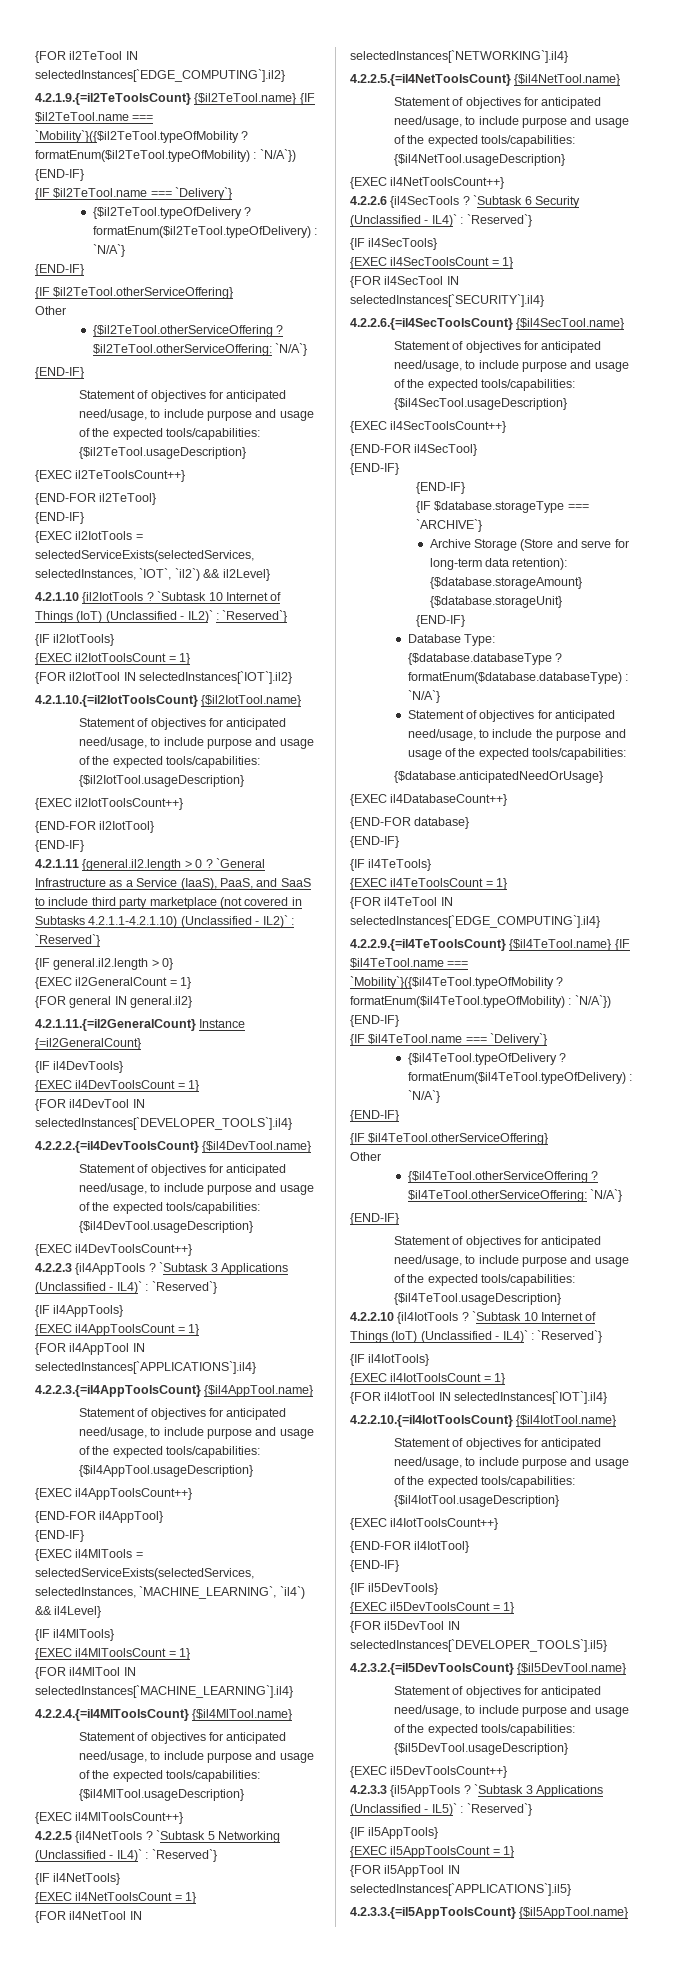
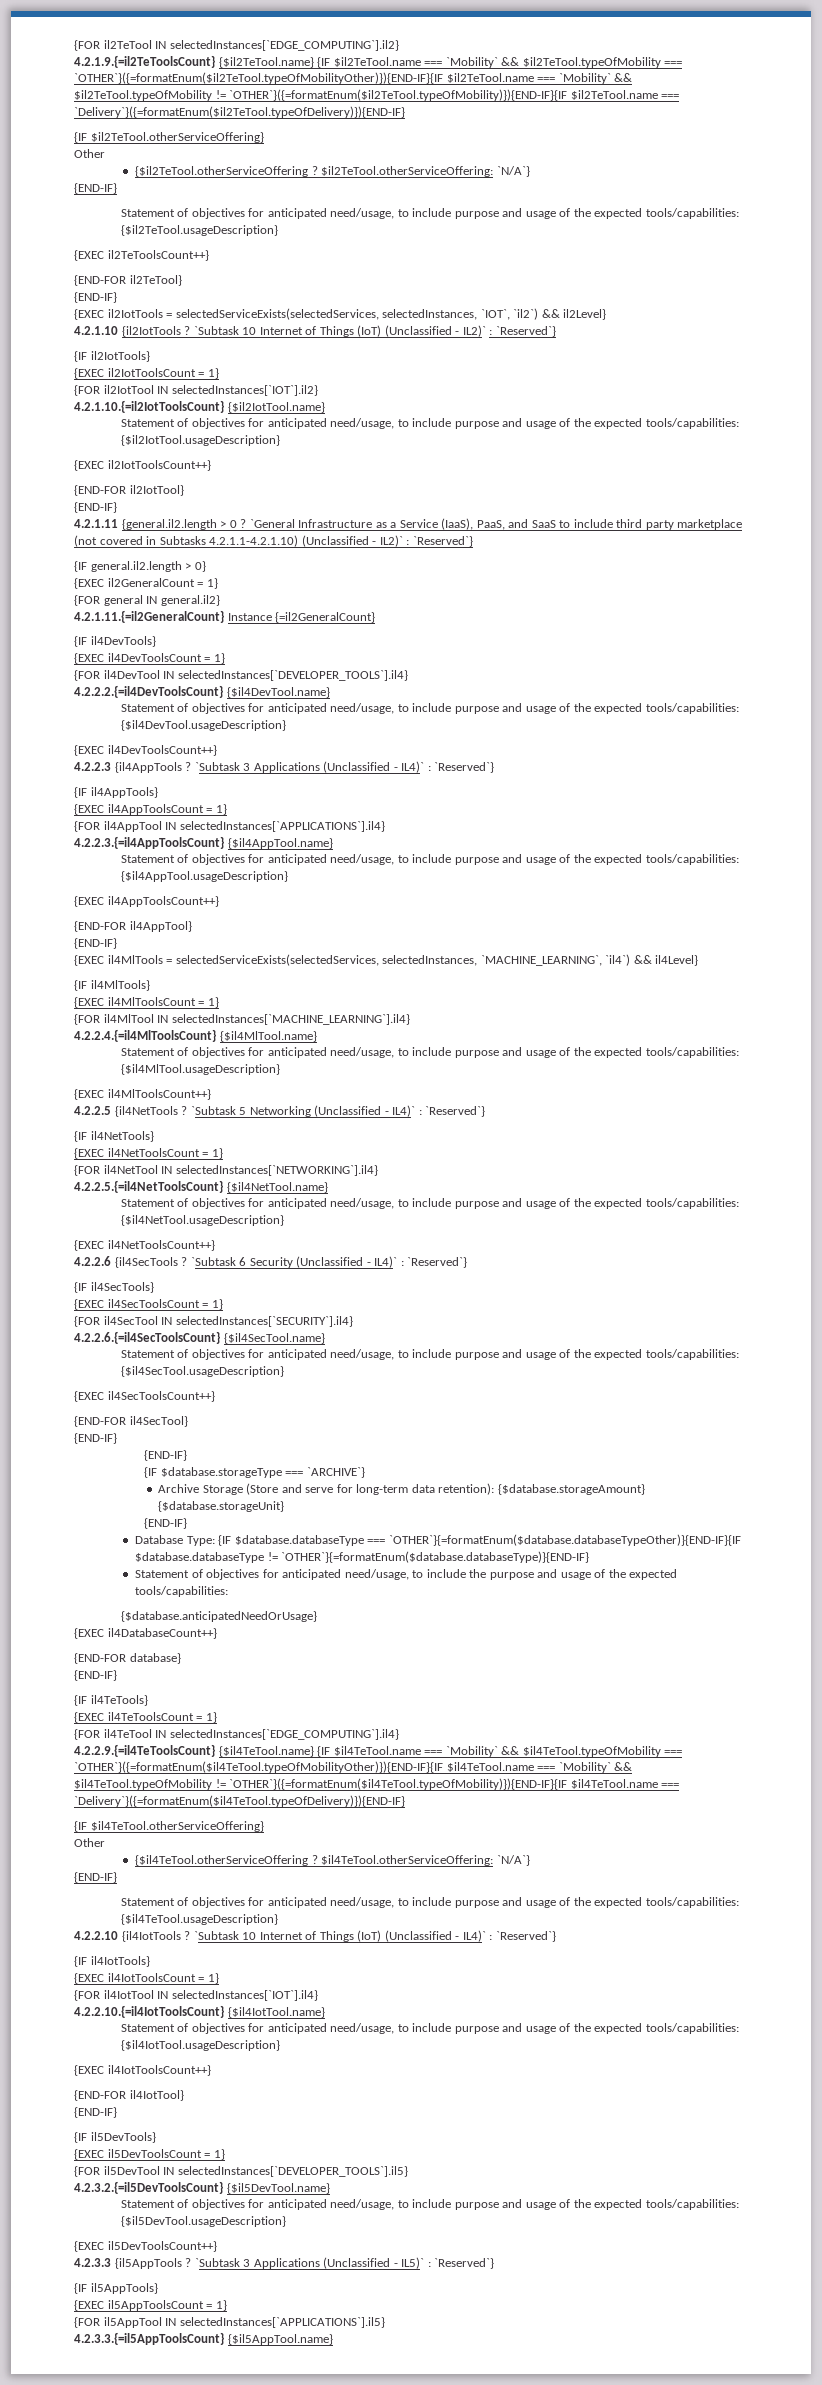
- 4.2.1.9.{=il2TeToolsCount} {$il2TeTool.name} {IF $il2TeTool.name === `Mobility`}({$il2TeTool.typeOfMobility ? formatEnum($il2TeTool.typeOfMobility) : `N/A`}) {END-IF}
- {IF $il2TeTool.name === `Delivery`}
- {$il2TeTool.typeOfDelivery ? formatEnum($il2TeTool.typeOfDelivery) : `N/A`}
- {END-IF}
+ 4.2.1.9.{=il2TeToolsCount} {$il2TeTool.name} {IF $il2TeTool.name === `Mobility` && $il2TeTool.typeOfMobility === `OTHER`}({=formatEnum($il2TeTool.typeOfMobilityOther)}){END-IF}{IF $il2TeTool.name === `Mobility` && $il2TeTool.typeOfMobility != `OTHER`}({=formatEnum($il2TeTool.typeOfMobility)}){END-IF}{IF $il2TeTool.name === `Delivery`}({=formatEnum($il2TeTool.typeOfDelivery)}){END-IF}
- Database Type: {$database.databaseType ? formatEnum($database.databaseType) : `N/A`}
+ Database Type: {IF $database.databaseType === `OTHER`}{=formatEnum($database.databaseTypeOther)}{END-IF}{IF $database.databaseType != `OTHER`}{=formatEnum($database.databaseType)}{END-IF}
- 4.2.2.9.{=il4TeToolsCount} {$il4TeTool.name} {IF $il4TeTool.name === `Mobility`}({$il4TeTool.typeOfMobility ? formatEnum($il4TeTool.typeOfMobility) : `N/A`}) {END-IF}
- {IF $il4TeTool.name === `Delivery`}
- {$il4TeTool.typeOfDelivery ? formatEnum($il4TeTool.typeOfDelivery) : `N/A`}
- {END-IF}
+ 4.2.2.9.{=il4TeToolsCount} {$il4TeTool.name} {IF $il4TeTool.name === `Mobility` && $il4TeTool.typeOfMobility === `OTHER`}({=formatEnum($il4TeTool.typeOfMobilityOther)}){END-IF}{IF $il4TeTool.name === `Mobility` && $il4TeTool.typeOfMobility != `OTHER`}({=formatEnum($il4TeTool.typeOfMobility)}){END-IF}{IF $il4TeTool.name === `Delivery`}({=formatEnum($il4TeTool.typeOfDelivery)}){END-IF}

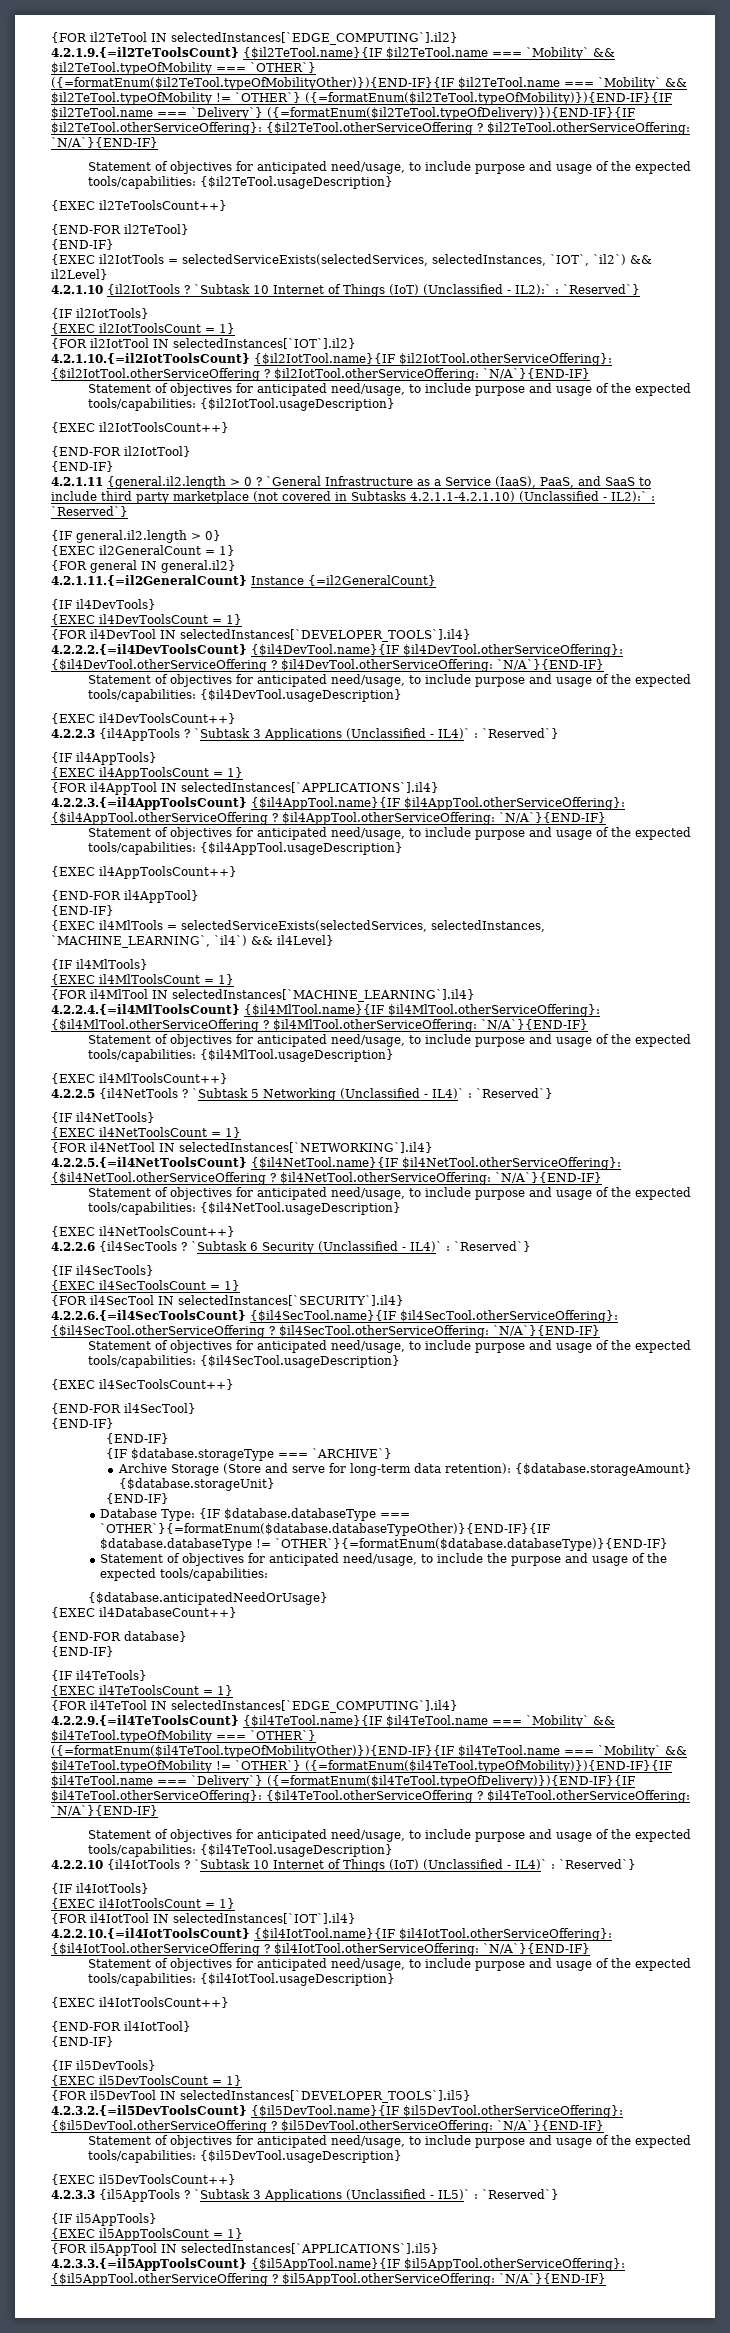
- 4.2.1.9.{=il2TeToolsCount} {$il2TeTool.name} {IF $il2TeTool.name === `Mobility` && $il2TeTool.typeOfMobility === `OTHER`}({=formatEnum($il2TeTool.typeOfMobilityOther)}){END-IF}{IF $il2TeTool.name === `Mobility` && $il2TeTool.typeOfMobility != `OTHER`}({=formatEnum($il2TeTool.typeOfMobility)}){END-IF}{IF $il2TeTool.name === `Delivery`}({=formatEnum($il2TeTool.typeOfDelivery)}){END-IF}
- {IF $il2TeTool.otherServiceOffering}
- Other
- {$il2TeTool.otherServiceOffering ?
+ 4.2.1.9.{=il2TeToolsCount} {$il2TeTool.name}{IF $il2TeTool.name === `Mobility` && $il2TeTool.typeOfMobility === `OTHER`} ({=formatEnum($il2TeTool.typeOfMobilityOther)}){END-IF}{IF $il2TeTool.name === `Mobility` && $il2TeTool.typeOfMobility != `OTHER`} ({=formatEnum($il2TeTool.typeOfMobility)}){END-IF}{IF $il2TeTool.name === `Delivery`} ({=formatEnum($il2TeTool.typeOfDelivery)}){END-IF}{IF $il2TeTool.otherServiceOffering}: {$il2TeTool.otherServiceOffering ?
- $il2TeTool.otherServiceOffering: `N/A`}
- {END-IF}
+ $il2TeTool.otherServiceOffering: `N/A`}{END-IF}
- `Subtask 10 Internet of Things (IoT) (Unclassified - IL2)` : `Reserved`}
+ `Subtask 10 Internet of Things (IoT) (Unclassified - IL2):` : `Reserved`}
- 4.2.1.10.{=il2IotToolsCount} {$il2IotTool.name}
+ 4.2.1.10.{=il2IotToolsCount} {$il2IotTool.name}{IF $il2IotTool.otherServiceOffering}: {$il2IotTool.otherServiceOffering ? $il2IotTool.otherServiceOffering: `N/A`}{END-IF}
- `General Infrastructure as a Service (IaaS), PaaS, and SaaS to include third party marketplace (not covered in Subtasks 4.2.1.1-4.2.1.10) (Unclassified - IL2)` : `Reserved`}
+ `General Infrastructure as a Service (IaaS), PaaS, and SaaS to include third party marketplace (not covered in Subtasks 4.2.1.1-4.2.1.10) (Unclassified - IL2):` : `Reserved`}
- 4.2.2.2.{=il4DevToolsCount} {$il4DevTool.name}
+ 4.2.2.2.{=il4DevToolsCount} {$il4DevTool.name}{IF $il4DevTool.otherServiceOffering}: {$il4DevTool.otherServiceOffering ? $il4DevTool.otherServiceOffering: `N/A`}{END-IF}
- 4.2.2.3.{=il4AppToolsCount} {$il4AppTool.name}
+ 4.2.2.3.{=il4AppToolsCount} {$il4AppTool.name}{IF $il4AppTool.otherServiceOffering}: {$il4AppTool.otherServiceOffering ? $il4AppTool.otherServiceOffering: `N/A`}{END-IF}
- 4.2.2.4.{=il4MlToolsCount} {$il4MlTool.name}
+ 4.2.2.4.{=il4MlToolsCount} {$il4MlTool.name}{IF $il4MlTool.otherServiceOffering}: {$il4MlTool.otherServiceOffering ? $il4MlTool.otherServiceOffering: `N/A`}{END-IF}
- 4.2.2.5.{=il4NetToolsCount} {$il4NetTool.name}
+ 4.2.2.5.{=il4NetToolsCount} {$il4NetTool.name}{IF $il4NetTool.otherServiceOffering}: {$il4NetTool.otherServiceOffering ? $il4NetTool.otherServiceOffering: `N/A`}{END-IF}
- 4.2.2.6.{=il4SecToolsCount} {$il4SecTool.name}
+ 4.2.2.6.{=il4SecToolsCount} {$il4SecTool.name}{IF $il4SecTool.otherServiceOffering}: {$il4SecTool.otherServiceOffering ? $il4SecTool.otherServiceOffering: `N/A`}{END-IF}
- 4.2.2.9.{=il4TeToolsCount} {$il4TeTool.name} {IF $il4TeTool.name === `Mobility` && $il4TeTool.typeOfMobility === `OTHER`}({=formatEnum($il4TeTool.typeOfMobilityOther)}){END-IF}{IF $il4TeTool.name === `Mobility` && $il4TeTool.typeOfMobility != `OTHER`}({=formatEnum($il4TeTool.typeOfMobility)}){END-IF}{IF $il4TeTool.name === `Delivery`}({=formatEnum($il4TeTool.typeOfDelivery)}){END-IF}
- {IF $il4TeTool.otherServiceOffering}
- Other
- {$il4TeTool.otherServiceOffering ?
+ 4.2.2.9.{=il4TeToolsCount} {$il4TeTool.name}{IF $il4TeTool.name === `Mobility` && $il4TeTool.typeOfMobility === `OTHER`} ({=formatEnum($il4TeTool.typeOfMobilityOther)}){END-IF}{IF $il4TeTool.name === `Mobility` && $il4TeTool.typeOfMobility != `OTHER`} ({=formatEnum($il4TeTool.typeOfMobility)}){END-IF}{IF $il4TeTool.name === `Delivery`} ({=formatEnum($il4TeTool.typeOfDelivery)}){END-IF}{IF $il4TeTool.otherServiceOffering}: {$il4TeTool.otherServiceOffering ?
- $il4TeTool.otherServiceOffering: `N/A`}
- {END-IF}
+ $il4TeTool.otherServiceOffering: `N/A`}{END-IF}
- 4.2.2.10.{=il4IotToolsCount} {$il4IotTool.name}
+ 4.2.2.10.{=il4IotToolsCount} {$il4IotTool.name}{IF $il4IotTool.otherServiceOffering}: {$il4IotTool.otherServiceOffering ? $il4IotTool.otherServiceOffering: `N/A`}{END-IF}
- 4.2.3.2.{=il5DevToolsCount} {$il5DevTool.name}
+ 4.2.3.2.{=il5DevToolsCount} {$il5DevTool.name}{IF $il5DevTool.otherServiceOffering}: {$il5DevTool.otherServiceOffering ? $il5DevTool.otherServiceOffering: `N/A`}{END-IF}
- 4.2.3.3.{=il5AppToolsCount} {$il5AppTool.name}
+ 4.2.3.3.{=il5AppToolsCount} {$il5AppTool.name}{IF $il5AppTool.otherServiceOffering}: {$il5AppTool.otherServiceOffering ? $il5AppTool.otherServiceOffering: `N/A`}{END-IF}

